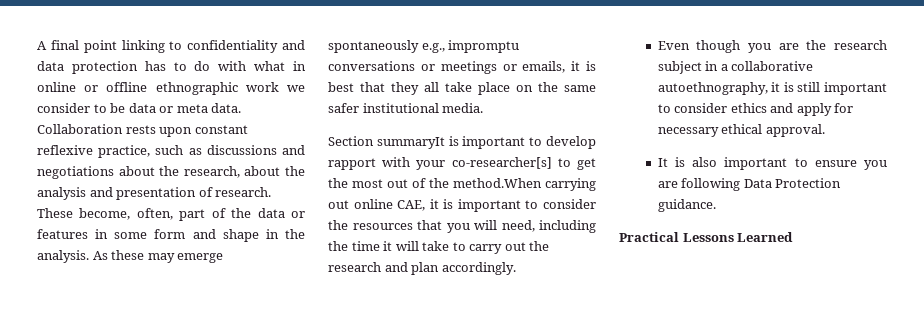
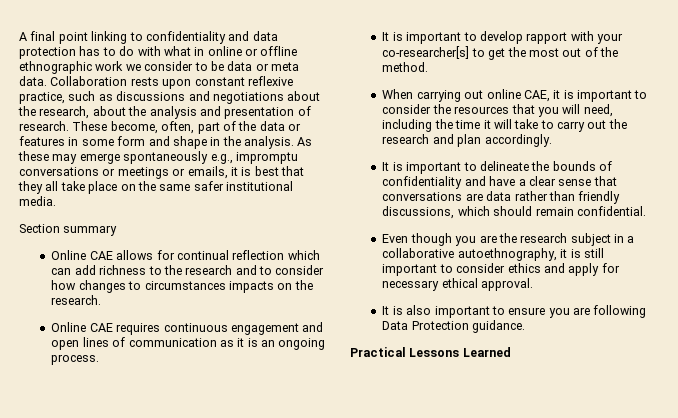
- Section summaryIt is important to develop rapport with your co-researcher[s] to get the most out of the method.When carrying out online CAE, it is important to consider the resources that you will need, including the time it will take to carry out the research and plan accordingly.
+ Section summary
+ Online CAE allows for continual reflection which can add richness to the research and to consider how changes to circumstances impacts on the research.
+ Online CAE requires continuous engagement and open lines of communication as it is an ongoing process.
+ It is important to develop rapport with your co-researcher[s] to get the most out of the method.
+ When carrying out online CAE, it is important to consider the resources that you will need, including the time it will take to carry out the research and plan accordingly.
+ It is important to delineate the bounds of confidentiality and have a clear sense that conversations are data rather than friendly discussions, which should remain confidential.

